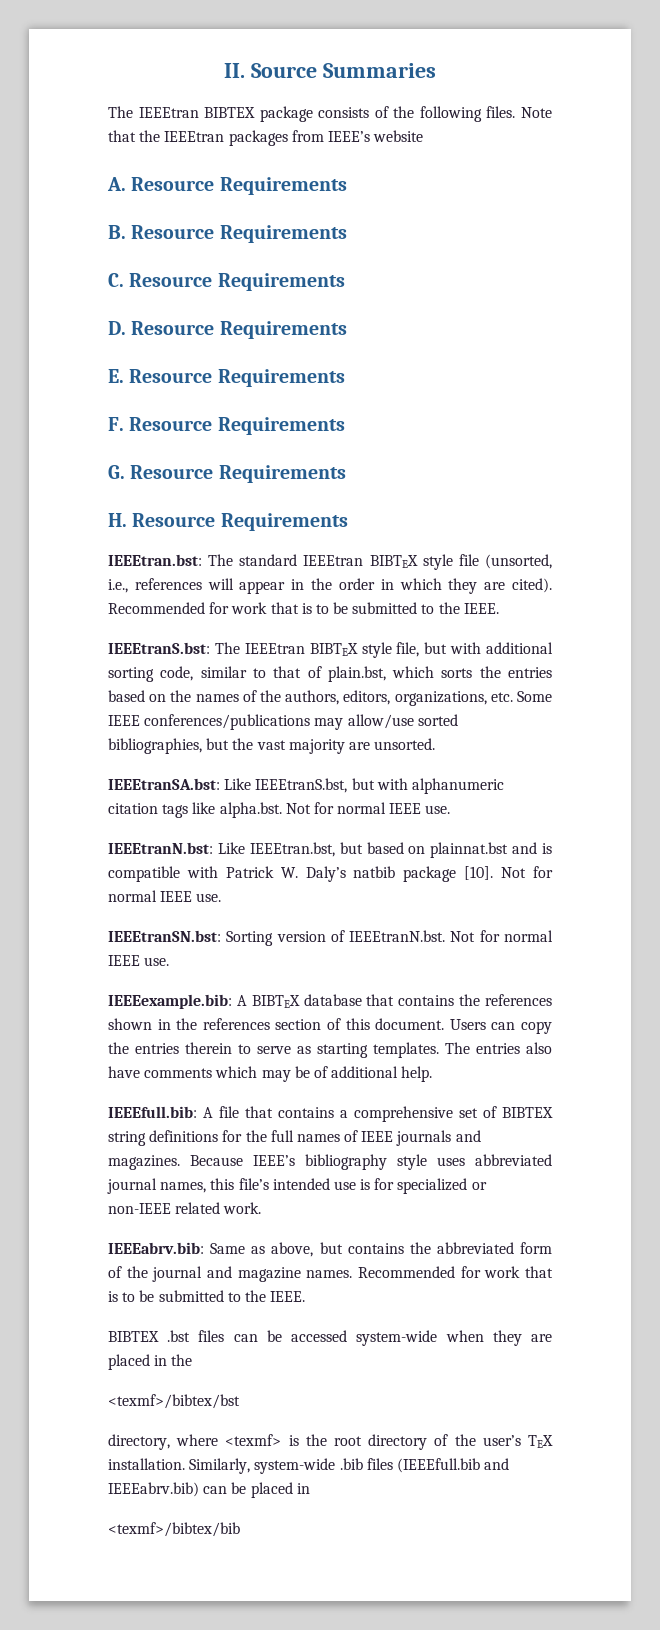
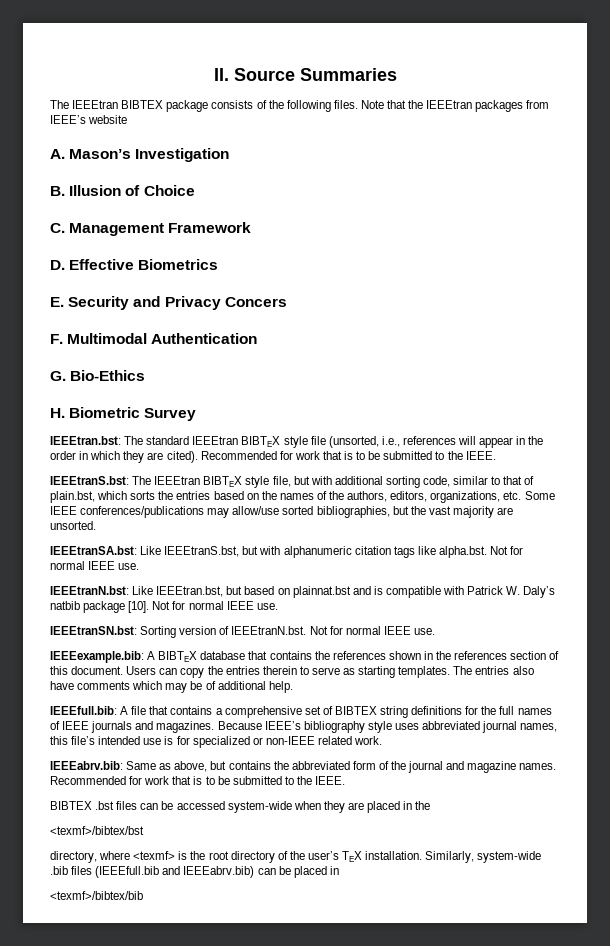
- A. Resource Requirements
+ A. Mason’s Investigation
- B. Resource Requirements
+ B. Illusion of Choice
- C. Resource Requirements
+ C. Management Framework
- D. Resource Requirements
+ D. Effective Biometrics
- E. Resource Requirements
+ E. Security and Privacy Concers
- F. Resource Requirements
+ F. Multimodal Authentication
- G. Resource Requirements
+ G. Bio-Ethics
- H. Resource Requirements
+ H. Biometric Survey

